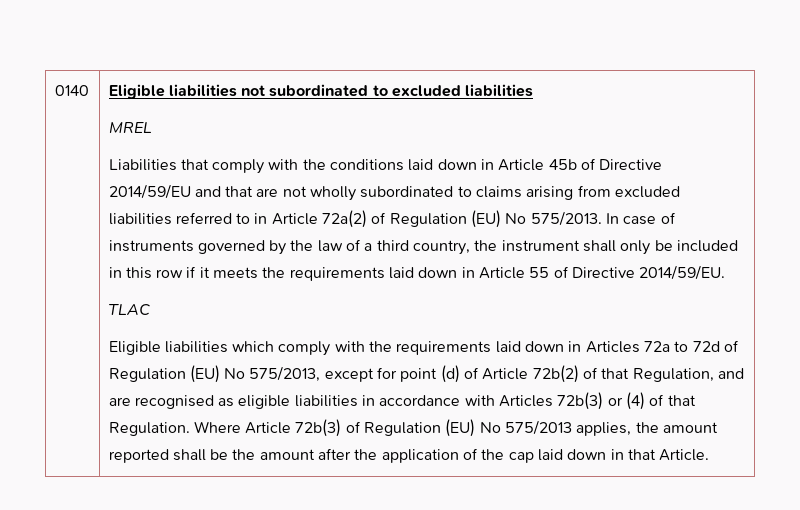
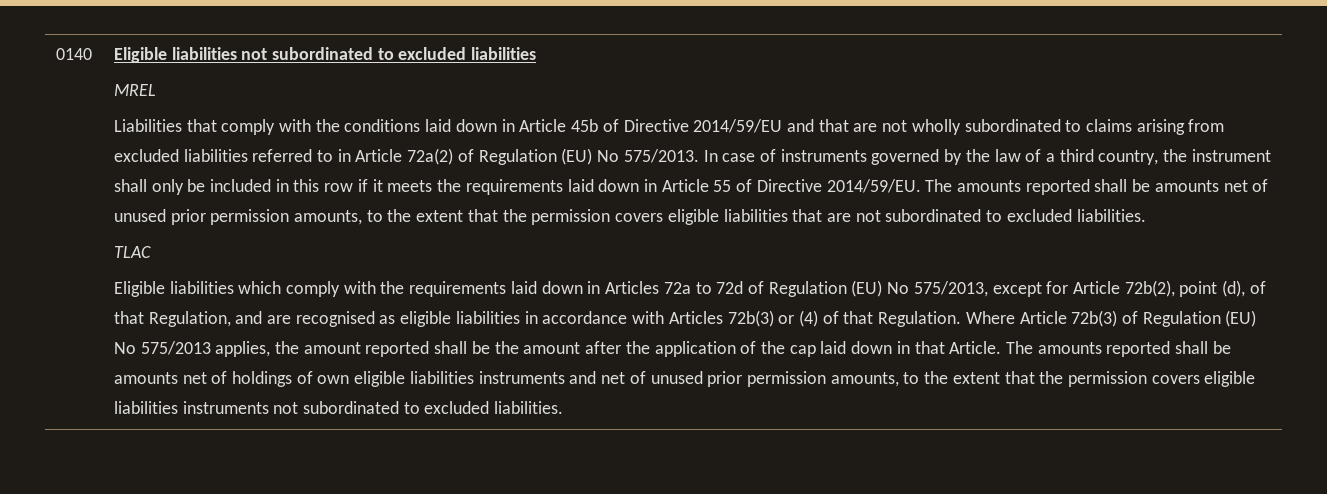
+ The amounts reported shall be amounts net of unused prior permission amounts, to the extent that the permission covers eligible liabilities that are not subordinated to excluded liabilities.
- Eligible liabilities which comply with the requirements laid down in Articles 72a to 72d of Regulation (EU) No 575/2013, except for point (d) of Article 72b(2) of that Regulation, and are recognised as eligible liabilities in accordance with Articles 72b(3) or (4) of that Regulation.
+ Eligible liabilities which comply with the requirements laid down in Articles 72a to 72d of Regulation (EU) No 575/2013, except for Article 72b(2), point (d), of that Regulation, and are recognised as eligible liabilities in accordance with Articles 72b(3) or (4) of that Regulation.
+ The amounts reported shall be amounts net of holdings of own eligible liabilities instruments and net of unused prior permission amounts, to the extent that the permission covers eligible liabilities instruments not subordinated to excluded liabilities.

